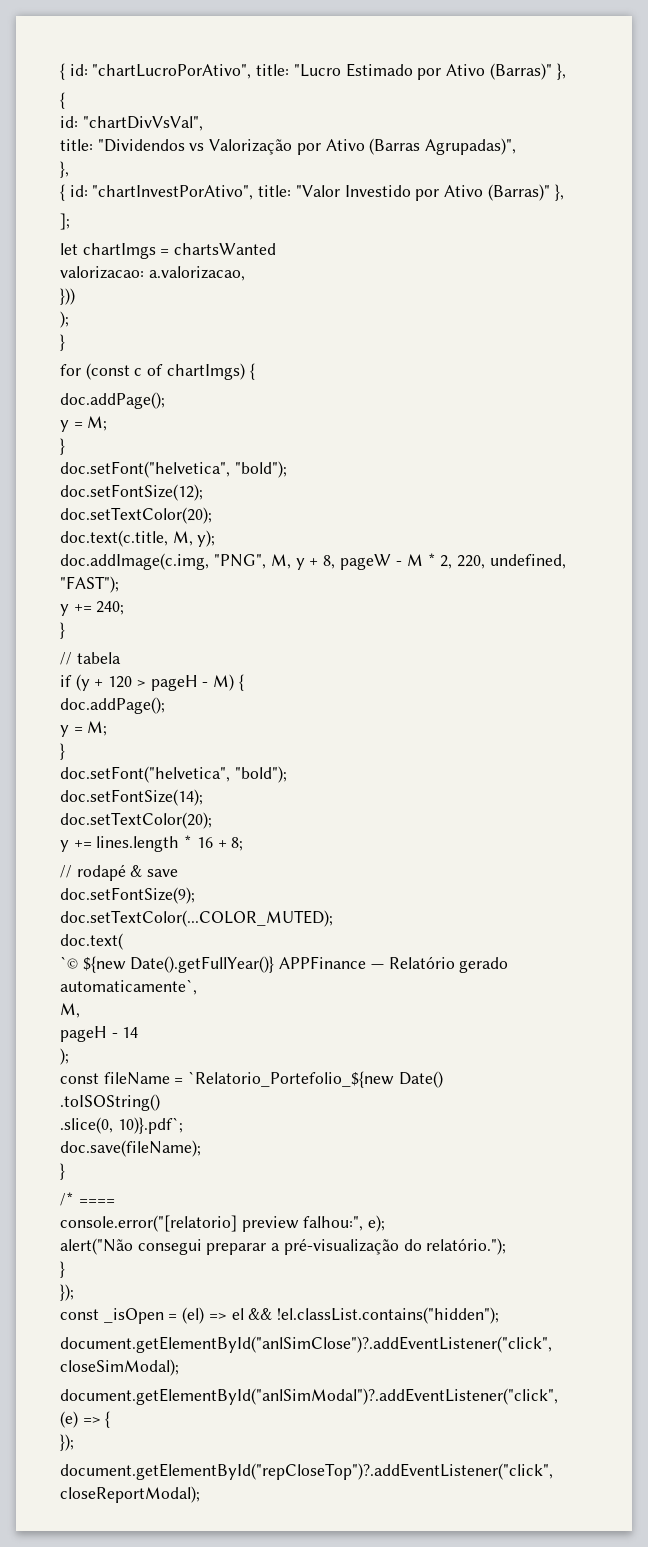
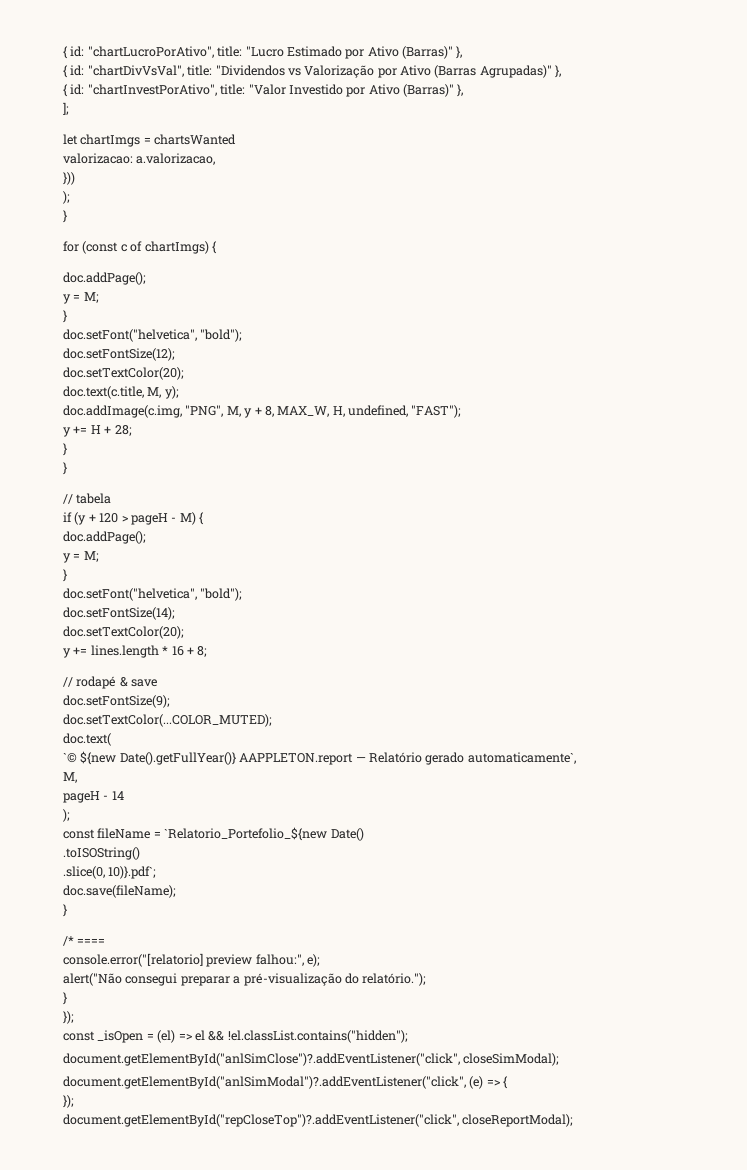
  { id: "chartLucroPorAtivo", title: "Lucro Estimado por Ativo (Barras)" },
- {
- id: "chartDivVsVal",
- title: "Dividendos vs Valorização por Ativo (Barras Agrupadas)",
- },
+ { id: "chartDivVsVal", title: "Dividendos vs Valorização por Ativo (Barras Agrupadas)" },
- doc.addImage(c.img, "PNG", M, y + 8, pageW - M * 2, 220, undefined, "FAST");
+ doc.addImage(c.img, "PNG", M, y + 8, MAX_W, H, undefined, "FAST");
- y += 240;
+ y += H + 28;
+ }
- `© ${new Date().getFullYear()} APPFinance — Relatório gerado automaticamente`,
+ `© ${new Date().getFullYear()} AAPPLETON.report — Relatório gerado automaticamente`,

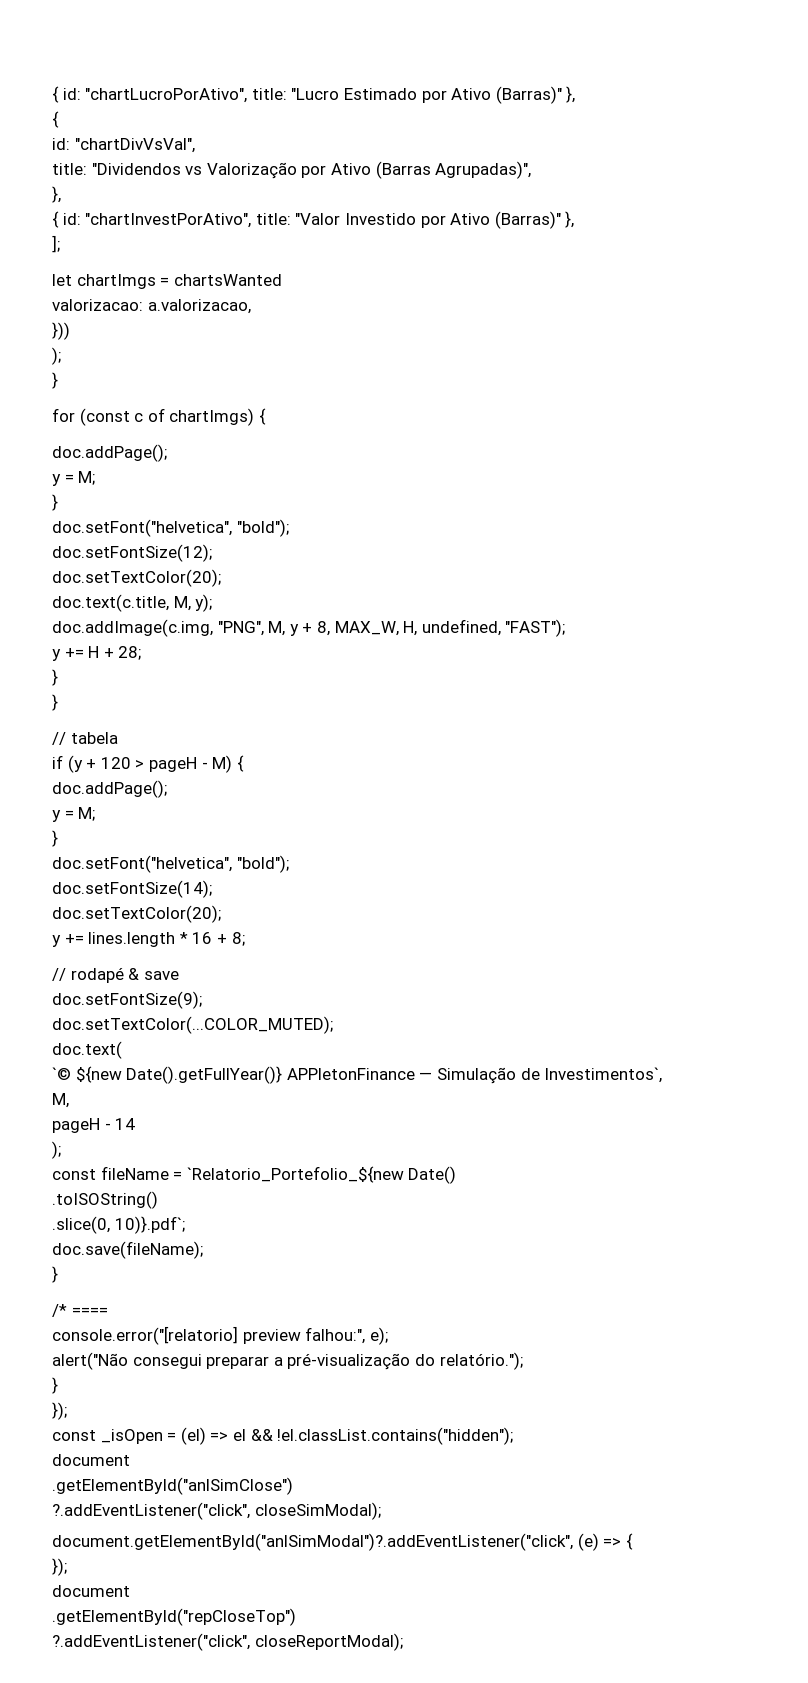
  { id: "chartLucroPorAtivo", title: "Lucro Estimado por Ativo (Barras)" },
- { id: "chartDivVsVal", title: "Dividendos vs Valorização por Ativo (Barras Agrupadas)" },
+ {
+ id: "chartDivVsVal",
+ title: "Dividendos vs Valorização por Ativo (Barras Agrupadas)",
+ },
- `© ${new Date().getFullYear()} AAPPLETON.report — Relatório gerado automaticamente`,
+ `© ${new Date().getFullYear()} APPletonFinance — Simulação de Investimentos`,
  const _isOpen = (el) => el && !el.classList.contains("hidden");
- document.getElementById("anlSimClose")?.addEventListener("click", closeSimModal);
+ document
+ .getElementById("anlSimClose")
+ ?.addEventListener("click", closeSimModal);
  document.getElementById("anlSimModal")?.addEventListener("click", (e) => {
  });
- document.getElementById("repCloseTop")?.addEventListener("click", closeReportModal);
+ document
+ .getElementById("repCloseTop")
+ ?.addEventListener("click", closeReportModal);

